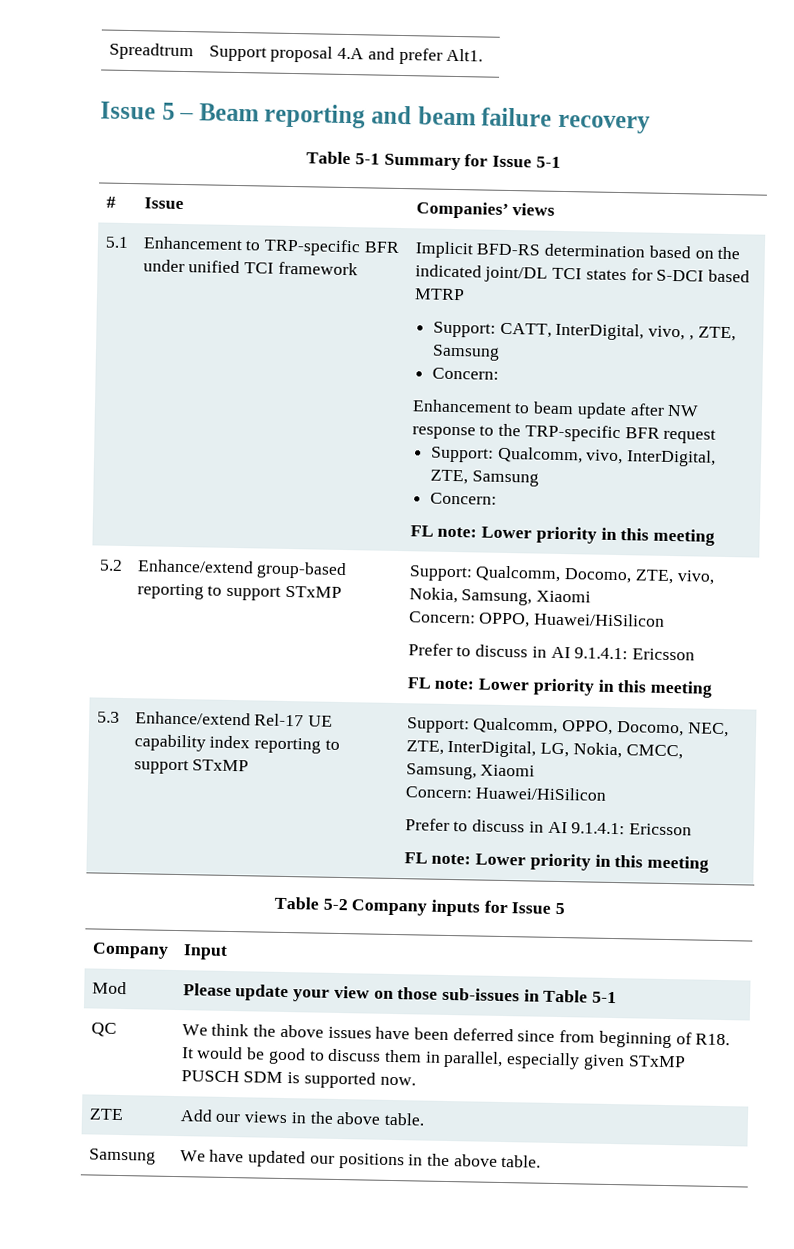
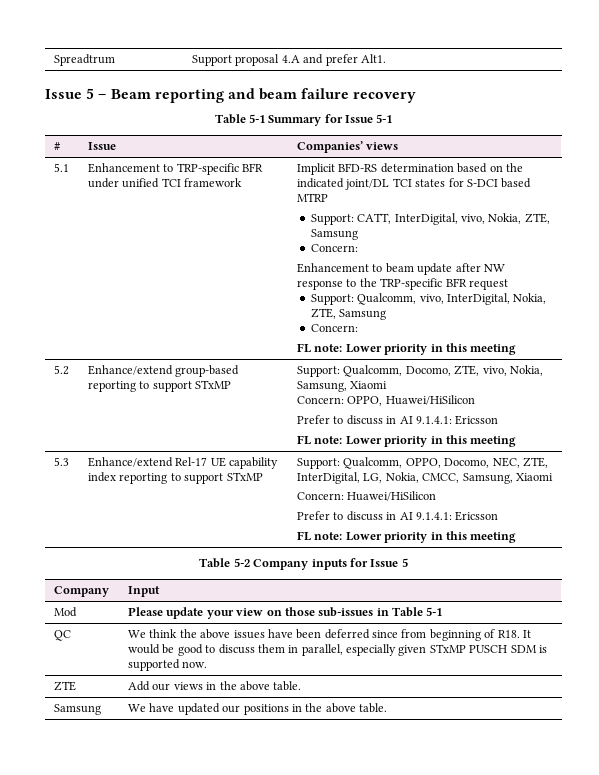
- Support: CATT, InterDigital, vivo, , ZTE, Samsung
+ Support: CATT, InterDigital, vivo, Nokia, ZTE, Samsung
- Support: Qualcomm, vivo, InterDigital, ZTE, Samsung
+ Support: Qualcomm, vivo, InterDigital, Nokia, ZTE, Samsung

